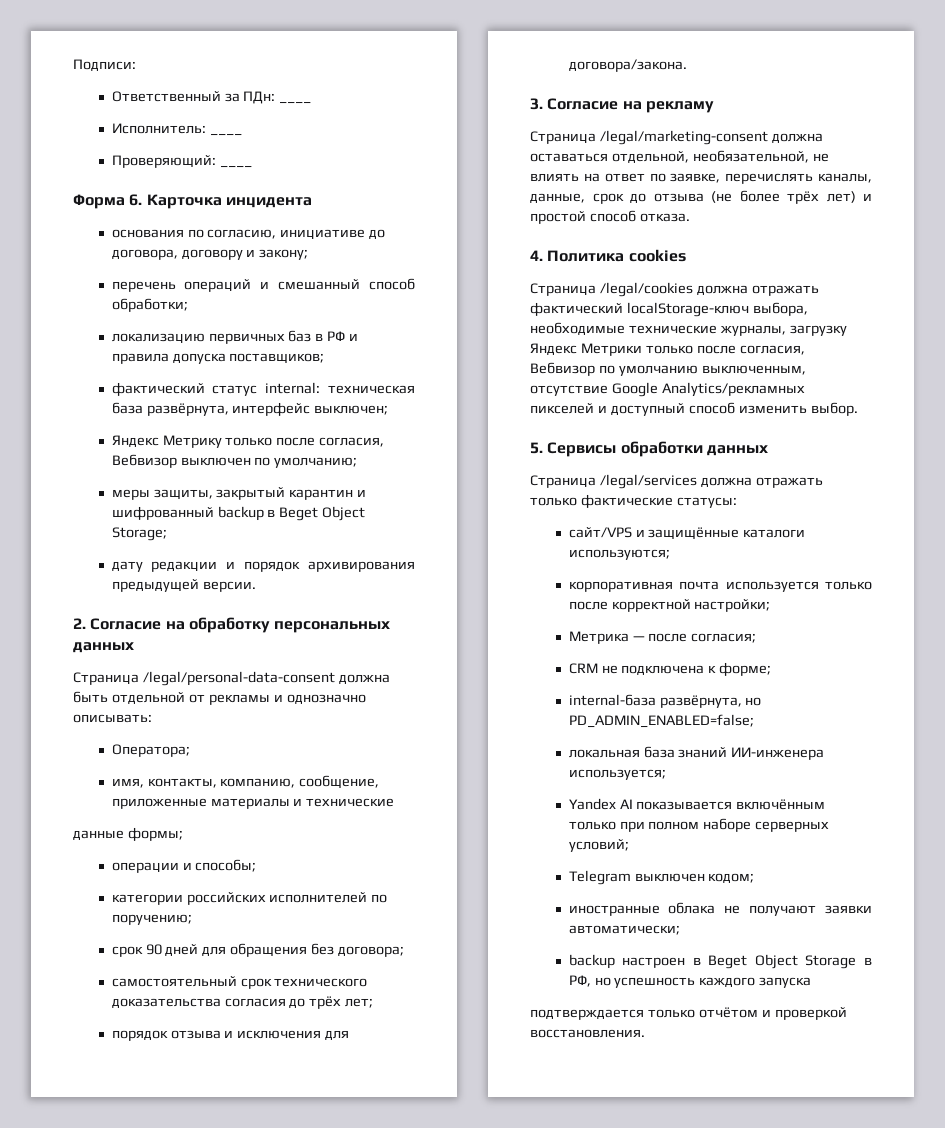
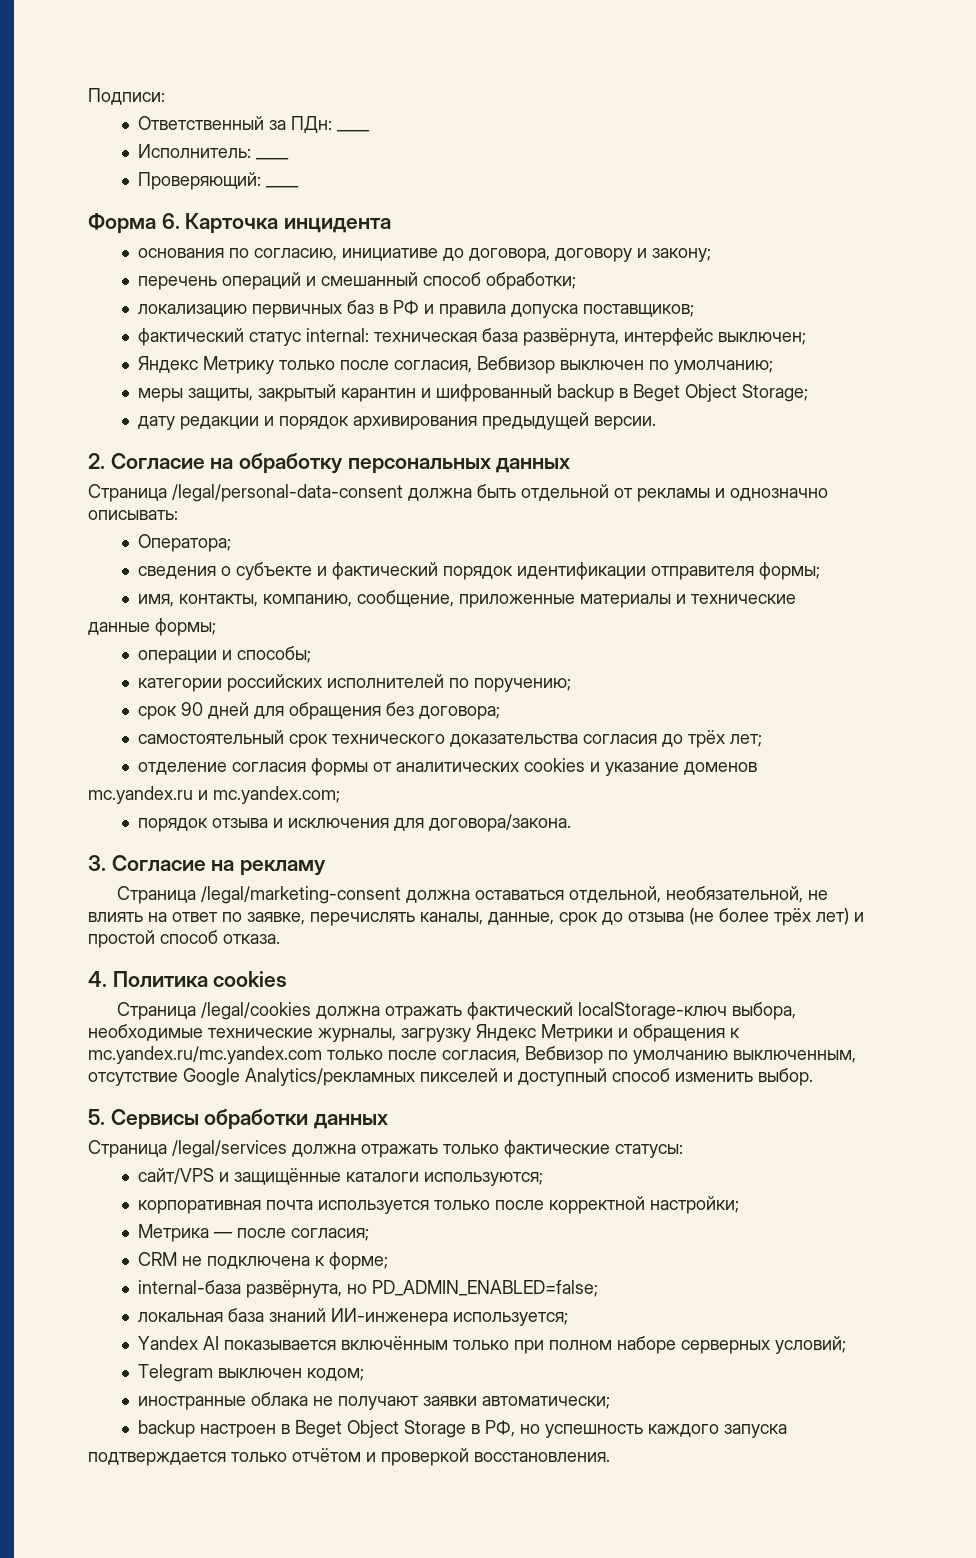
+ сведения о субъекте и фактический порядок идентификации отправителя формы;
+ отделение согласия формы от аналитических cookies и указание доменов
+ mc.yandex.ru и mc.yandex.com;
- Страница /legal/cookies должна отражать фактический localStorage-ключ выбора, необходимые технические журналы, загрузку Яндекс Метрики только после согласия, Вебвизор по умолчанию выключенным, отсутствие Google Analytics/рекламных пикселей и доступный способ изменить выбор.
+ Страница /legal/cookies должна отражать фактический localStorage-ключ выбора, необходимые технические журналы, загрузку Яндекс Метрики и обращения к mc.yandex.ru/mc.yandex.com только после согласия, Вебвизор по умолчанию выключенным, отсутствие Google Analytics/рекламных пикселей и доступный способ изменить выбор.

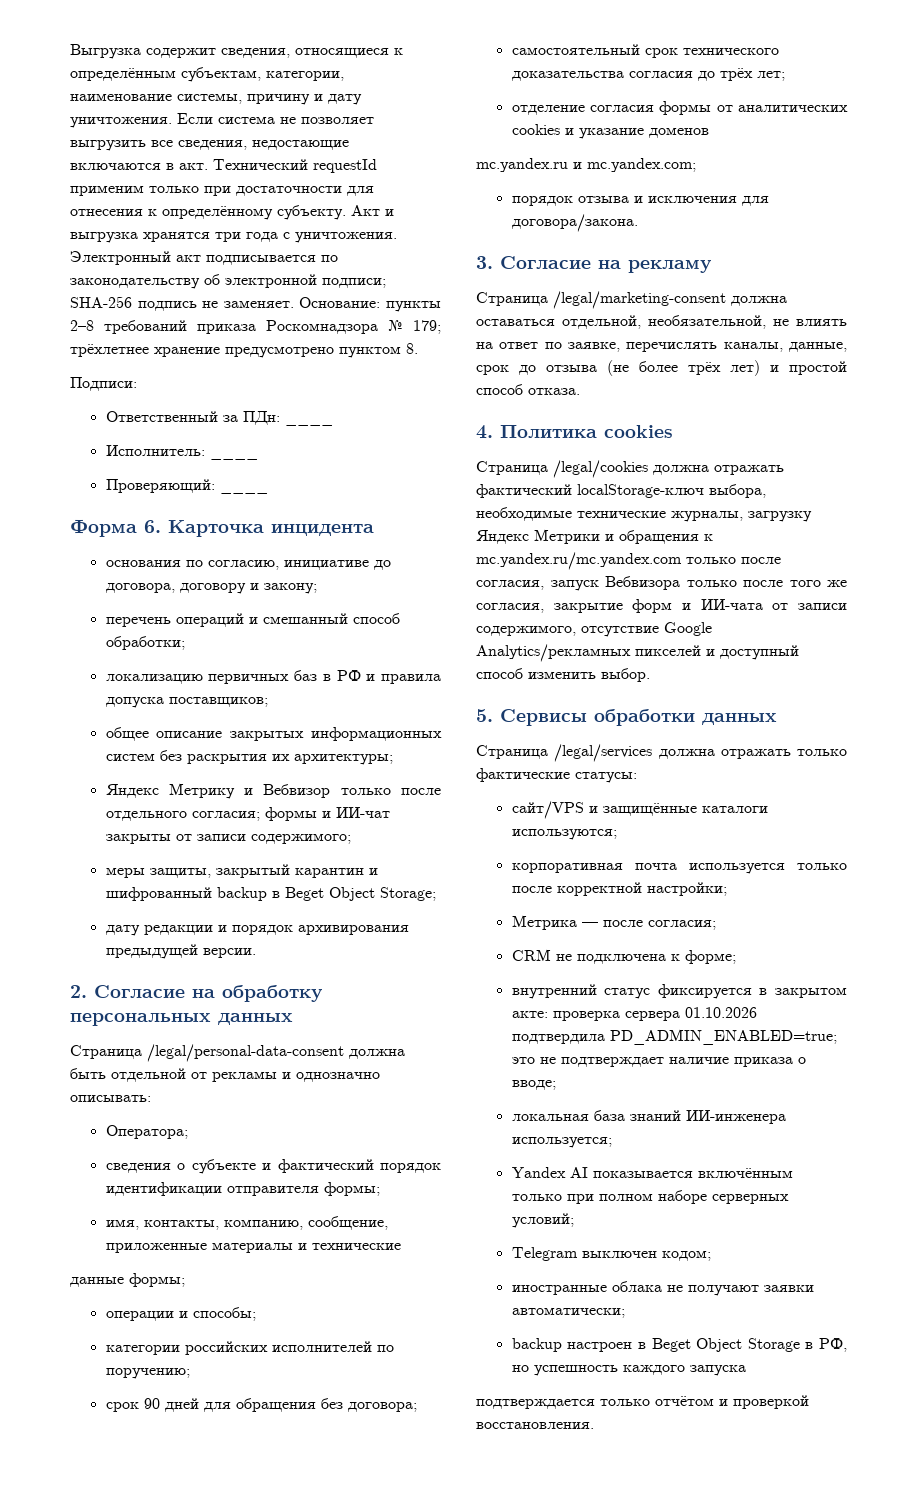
+ Выгрузка содержит сведения, относящиеся к определённым субъектам, категории, наименование системы, причину и дату уничтожения. Если система не позволяет выгрузить все сведения, недостающие включаются в акт. Технический requestId применим только при достаточности для отнесения к определённому субъекту. Акт и выгрузка хранятся три года с уничтожения. Электронный акт подписывается по законодательству об электронной подписи; SHA-256 подпись не заменяет. Основание: пункты 2–8 требований приказа Роскомнадзора № 179; трёхлетнее хранение предусмотрено пунктом 8.
- фактический статус internal: техническая база развёрнута, интерфейс выключен;
- Яндекс Метрику только после согласия, Вебвизор выключен по умолчанию;
+ общее описание закрытых информационных систем без раскрытия их архитектуры;
+ Яндекс Метрику и Вебвизор только после отдельного согласия; формы и ИИ-чат закрыты от записи содержимого;
- Страница /legal/cookies должна отражать фактический localStorage-ключ выбора, необходимые технические журналы, загрузку Яндекс Метрики и обращения к mc.yandex.ru/mc.yandex.com только после согласия, Вебвизор по умолчанию выключенным, отсутствие Google Analytics/рекламных пикселей и доступный способ изменить выбор.
+ Страница /legal/cookies должна отражать фактический localStorage-ключ выбора, необходимые технические журналы, загрузку Яндекс Метрики и обращения к mc.yandex.ru/mc.yandex.com только после согласия, запуск Вебвизора только после того же согласия, закрытие форм и ИИ-чата от записи содержимого, отсутствие Google Analytics/рекламных пикселей и доступный способ изменить выбор.
- internal-база развёрнута, но PD_ADMIN_ENABLED=false;
+ внутренний статус фиксируется в закрытом акте: проверка сервера 01.10.2026 подтвердила PD_ADMIN_ENABLED=true; это не подтверждает наличие приказа о вводе;

